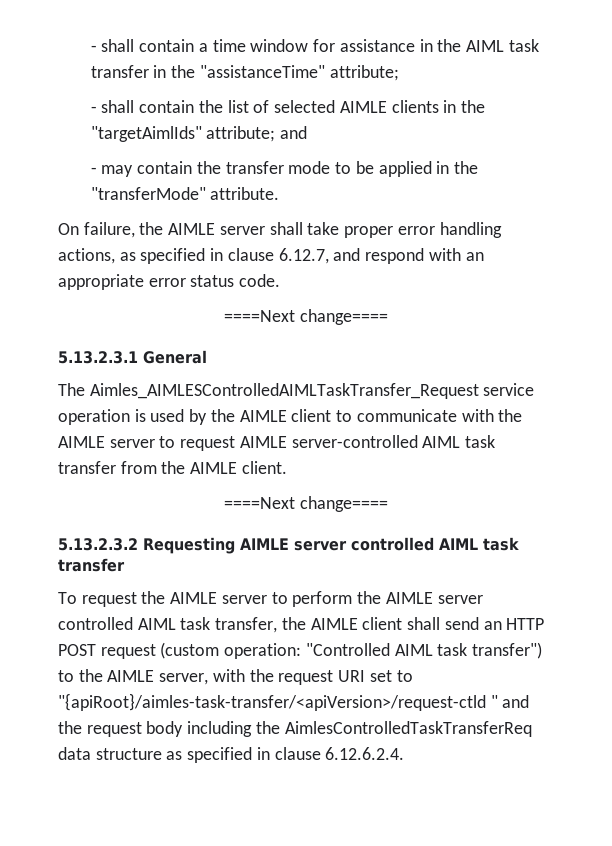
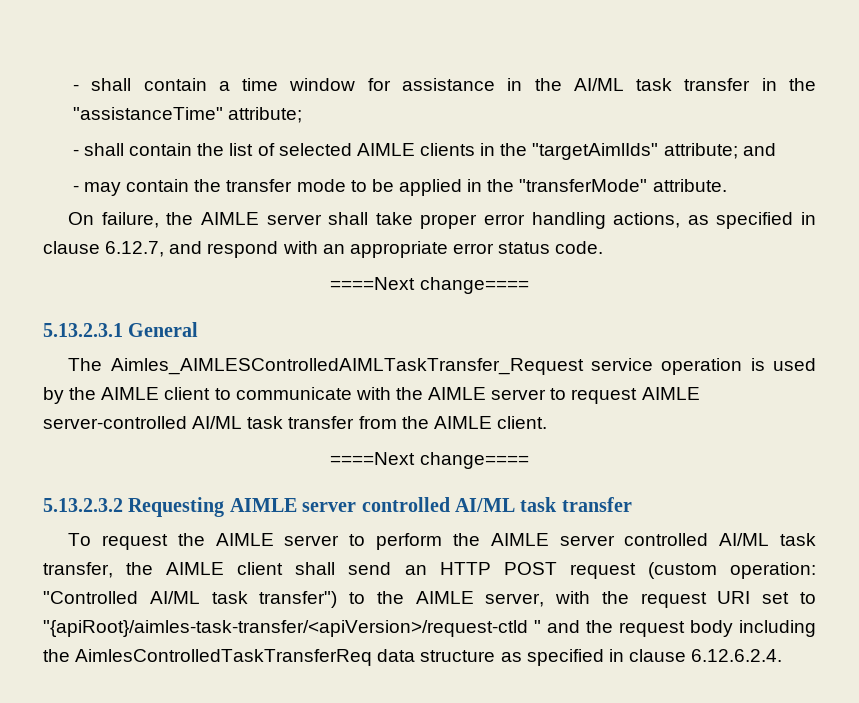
- - shall contain a time window for assistance in the AIML task transfer in the "assistanceTime" attribute;
+ - shall contain a time window for assistance in the AI/ML task transfer in the "assistanceTime" attribute;
- The Aimles_AIMLESControlledAIMLTaskTransfer_Request service operation is used by the AIMLE client to communicate with the AIMLE server to request AIMLE server-controlled AIML task transfer from the AIMLE client.
+ The Aimles_AIMLESControlledAIMLTaskTransfer_Request service operation is used by the AIMLE client to communicate with the AIMLE server to request AIMLE server-controlled AI/ML task transfer from the AIMLE client.
- 5.13.2.3.2 Requesting AIMLE server controlled AIML task transfer
+ 5.13.2.3.2 Requesting AIMLE server controlled AI/ML task transfer
- To request the AIMLE server to perform the AIMLE server controlled AIML task transfer, the AIMLE client shall send an HTTP POST request (custom operation: "Controlled AIML task transfer") to the AIMLE server, with the request URI set to "{apiRoot}/aimles-task-transfer/<apiVersion>/request-ctld " and the request body including the AimlesControlledTaskTransferReq data structure as specified in clause 6.12.6.2.4.
+ To request the AIMLE server to perform the AIMLE server controlled AI/ML task transfer, the AIMLE client shall send an HTTP POST request (custom operation: "Controlled AI/ML task transfer") to the AIMLE server, with the request URI set to "{apiRoot}/aimles-task-transfer/<apiVersion>/request-ctld " and the request body including the AimlesControlledTaskTransferReq data structure as specified in clause 6.12.6.2.4.

